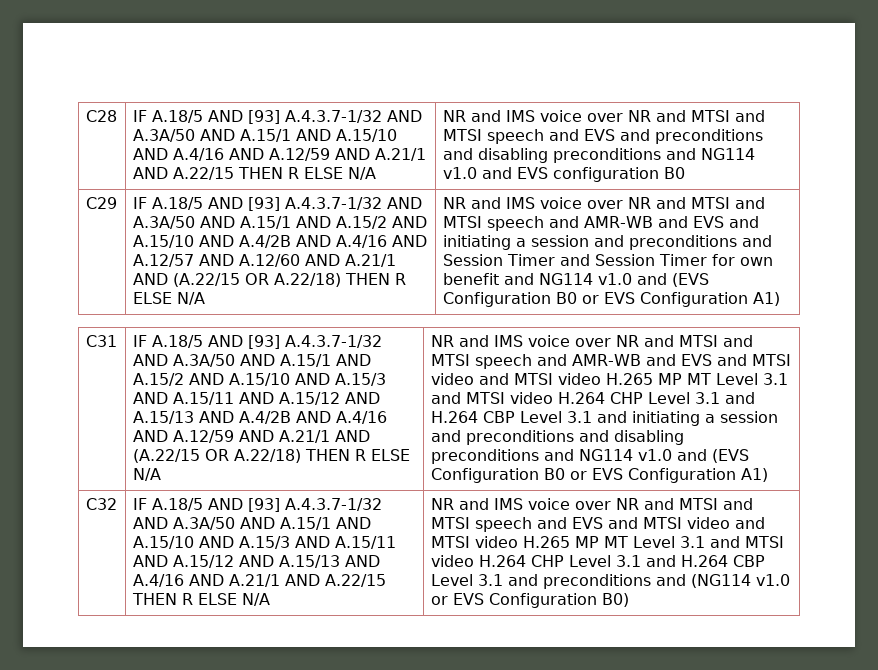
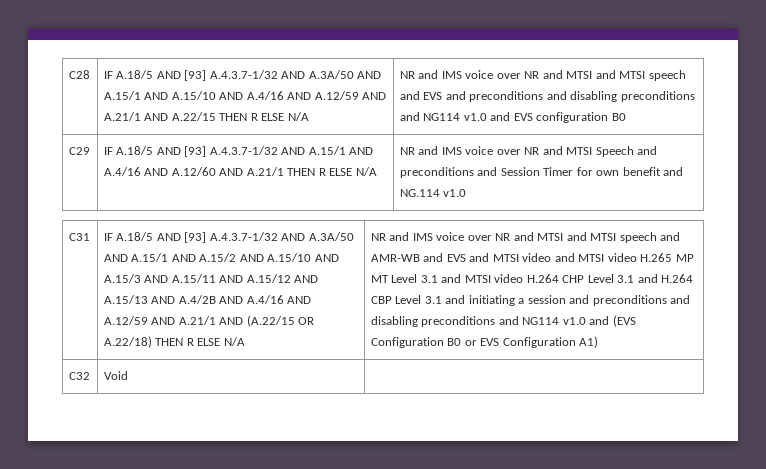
- IF A.18/5 AND [93] A.4.3.7-1/32 AND A.3A/50 AND A.15/1 AND A.15/2 AND A.15/10 AND A.4/2B AND A.4/16 AND A.12/57 AND A.12/60 AND A.21/1 AND (A.22/15 OR A.22/18) THEN R ELSE N/A
+ IF A.18/5 AND [93] A.4.3.7-1/32 AND A.15/1 AND A.4/16 AND A.12/60 AND A.21/1 THEN R ELSE N/A
- NR and IMS voice over NR and MTSI and MTSI speech and AMR-WB and EVS and initiating a session and preconditions and Session Timer and Session Timer for own benefit and NG114 v1.0 and (EVS Configuration B0 or EVS Configuration A1)
+ NR and IMS voice over NR and MTSI Speech and preconditions and Session Timer for own benefit and NG.114 v1.0
- IF A.18/5 AND [93] A.4.3.7-1/32 AND A.3A/50 AND A.15/1 AND A.15/10 AND A.15/3 AND A.15/11 AND A.15/12 AND A.15/13 AND A.4/16 AND A.21/1 AND A.22/15 THEN R ELSE N/A | NR and IMS voice over NR and MTSI and MTSI speech and EVS and MTSI video and MTSI video H.265 MP MT Level 3.1 and MTSI video H.264 CHP Level 3.1 and H.264 CBP Level 3.1 and preconditions and (NG114 v1.0 or EVS Configuration B0)
+ Void

